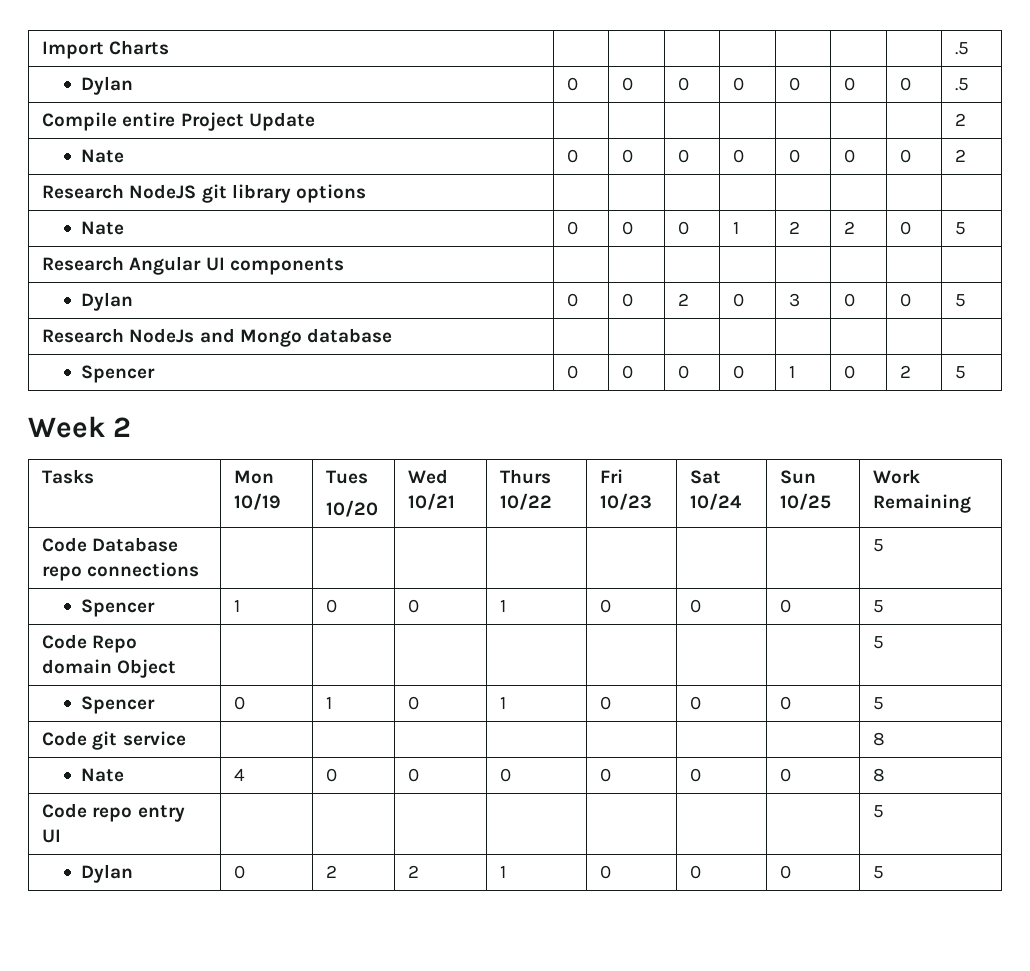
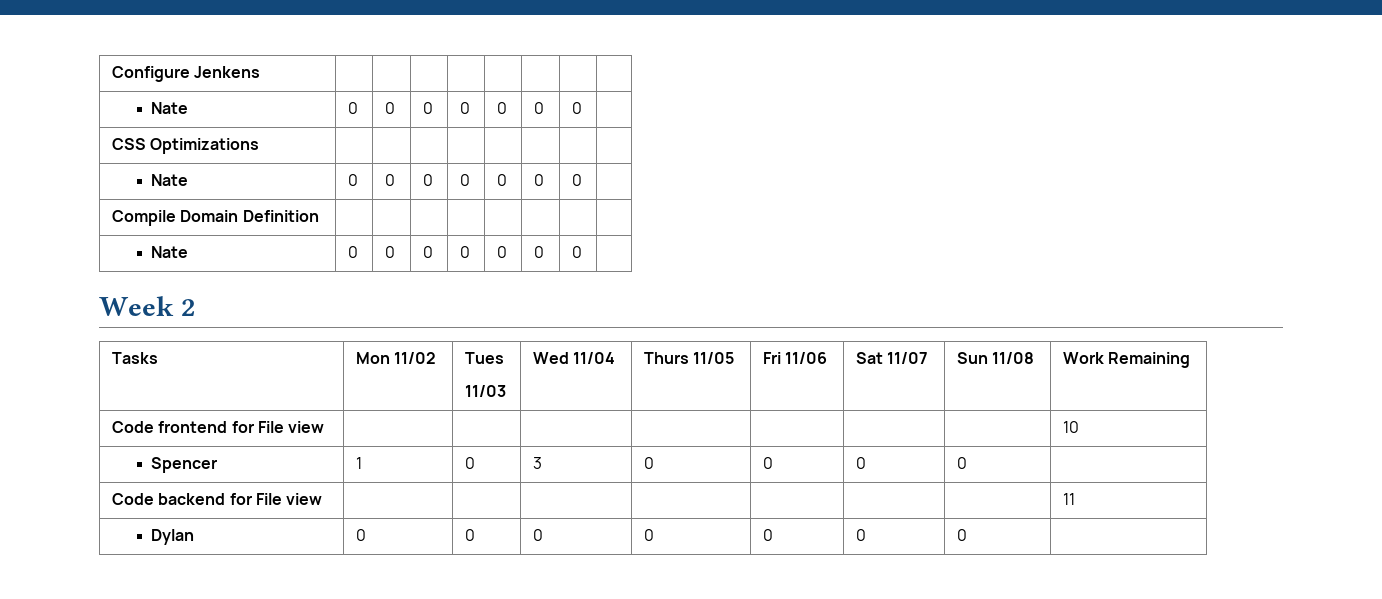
- Import Charts | | | | | | | | .5
+ Configure Jenkens | | | | | | | |
+ Nate | 0 | 0 | 0 | 0 | 0 | 0 | 0 |
+ CSS Optimizations | | | | | | | |
+ Nate | 0 | 0 | 0 | 0 | 0 | 0 | 0 |
+ Compile Domain Definition | | | | | | | |
+ Nate | 0 | 0 | 0 | 0 | 0 | 0 | 0 |
+ Week 2
+ Tasks | Mon 11/02 | Tues
+ 11/03 | Wed 11/04 | Thurs 11/05 | Fri 11/06 | Sat 11/07 | Sun 11/08 | Work Remaining
+ Code frontend for File view | | | | | | | | 10
+ Spencer | 1 | 0 | 3 | 0 | 0 | 0 | 0 |
+ Code backend for File view | | | | | | | | 11
- Dylan | 0 | 0 | 0 | 0 | 0 | 0 | 0 | .5
- Compile entire Project Update | | | | | | | | 2
- Nate | 0 | 0 | 0 | 0 | 0 | 0 | 0 | 2
- Research NodeJS git library options | | | | | | | |
- Nate | 0 | 0 | 0 | 1 | 2 | 2 | 0 | 5
- Research Angular UI components | | | | | | | |
- Dylan | 0 | 0 | 2 | 0 | 3 | 0 | 0 | 5
- Research NodeJs and Mongo database | | | | | | | |
- Spencer | 0 | 0 | 0 | 0 | 1 | 0 | 2 | 5
- Week 2
- Tasks | Mon 10/19 | Tues
- 10/20 | Wed 10/21 | Thurs 10/22 | Fri 10/23 | Sat 10/24 | Sun 10/25 | Work Remaining
- Code Database repo connections | | | | | | | | 5
- Spencer | 1 | 0 | 0 | 1 | 0 | 0 | 0 | 5
- Code Repo domain Object | | | | | | | | 5
- Spencer | 0 | 1 | 0 | 1 | 0 | 0 | 0 | 5
- Code git service | | | | | | | | 8
- Nate | 4 | 0 | 0 | 0 | 0 | 0 | 0 | 8
- Code repo entry UI | | | | | | | | 5
- Dylan | 0 | 2 | 2 | 1 | 0 | 0 | 0 | 5
+ Dylan | 0 | 0 | 0 | 0 | 0 | 0 | 0 |

